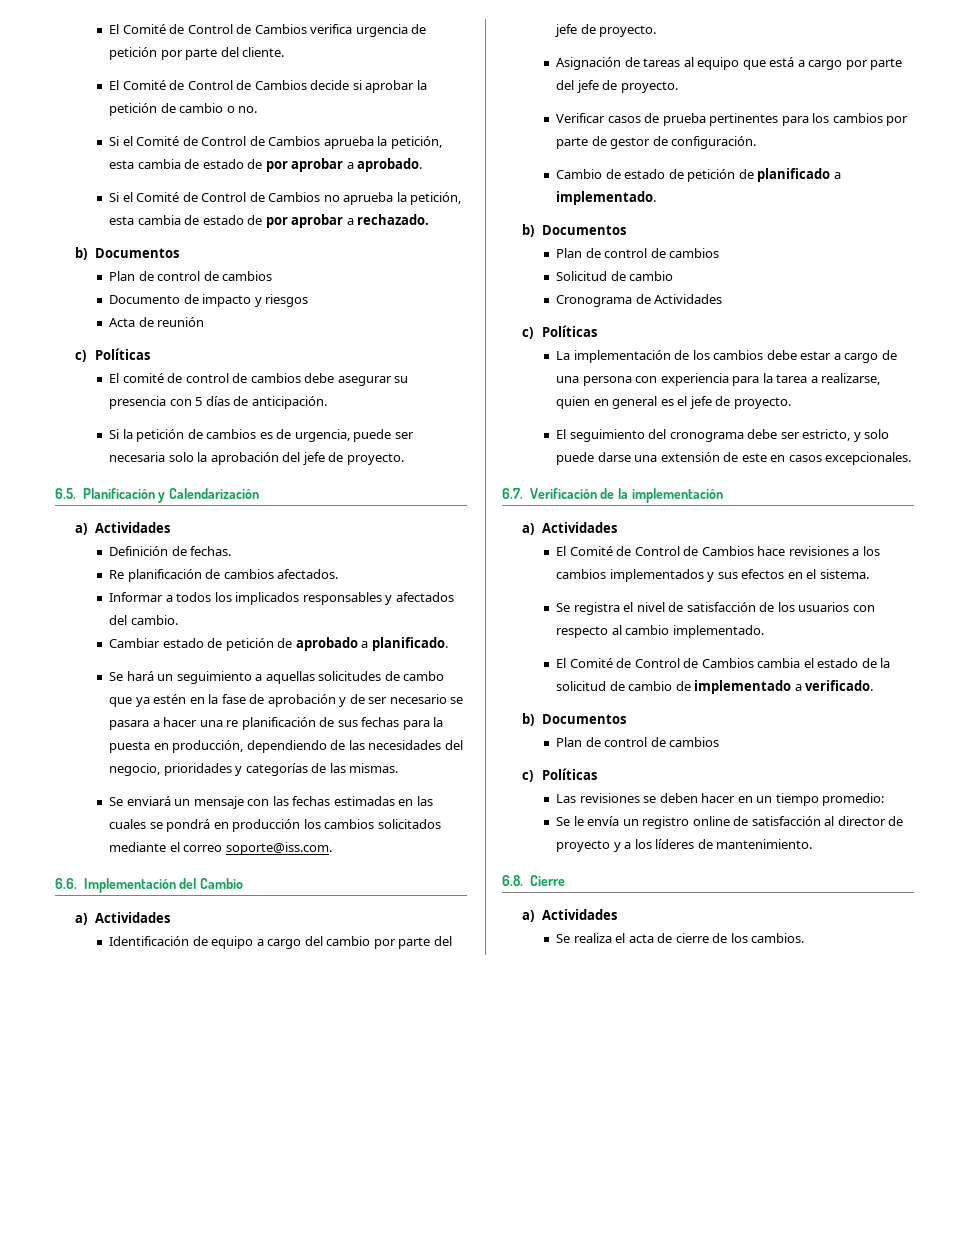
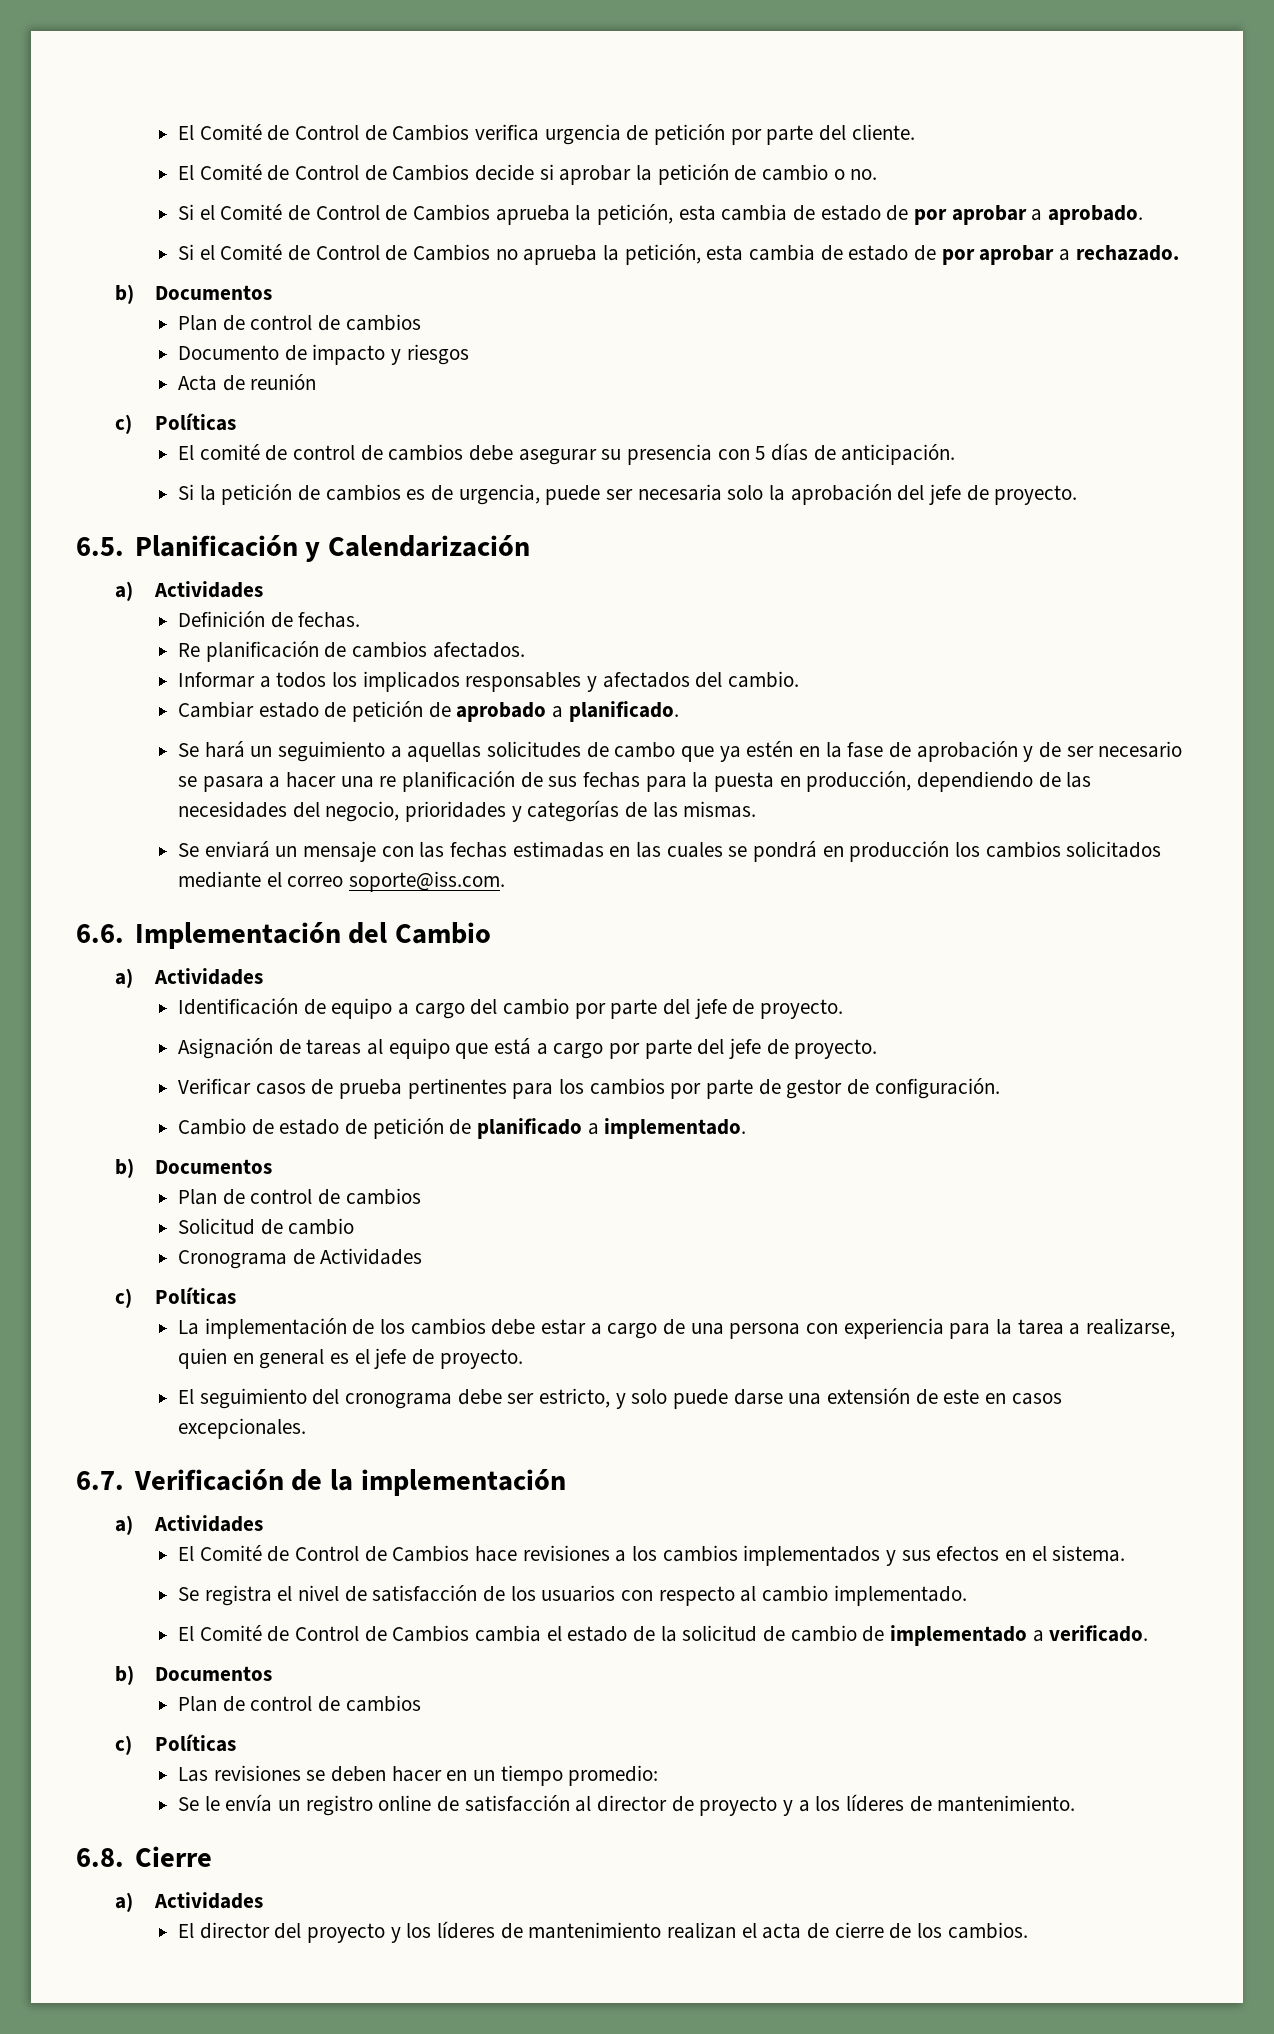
- Se realiza el acta de cierre de los cambios.
+ El director del proyecto y los líderes de mantenimiento realizan el acta de cierre de los cambios.

